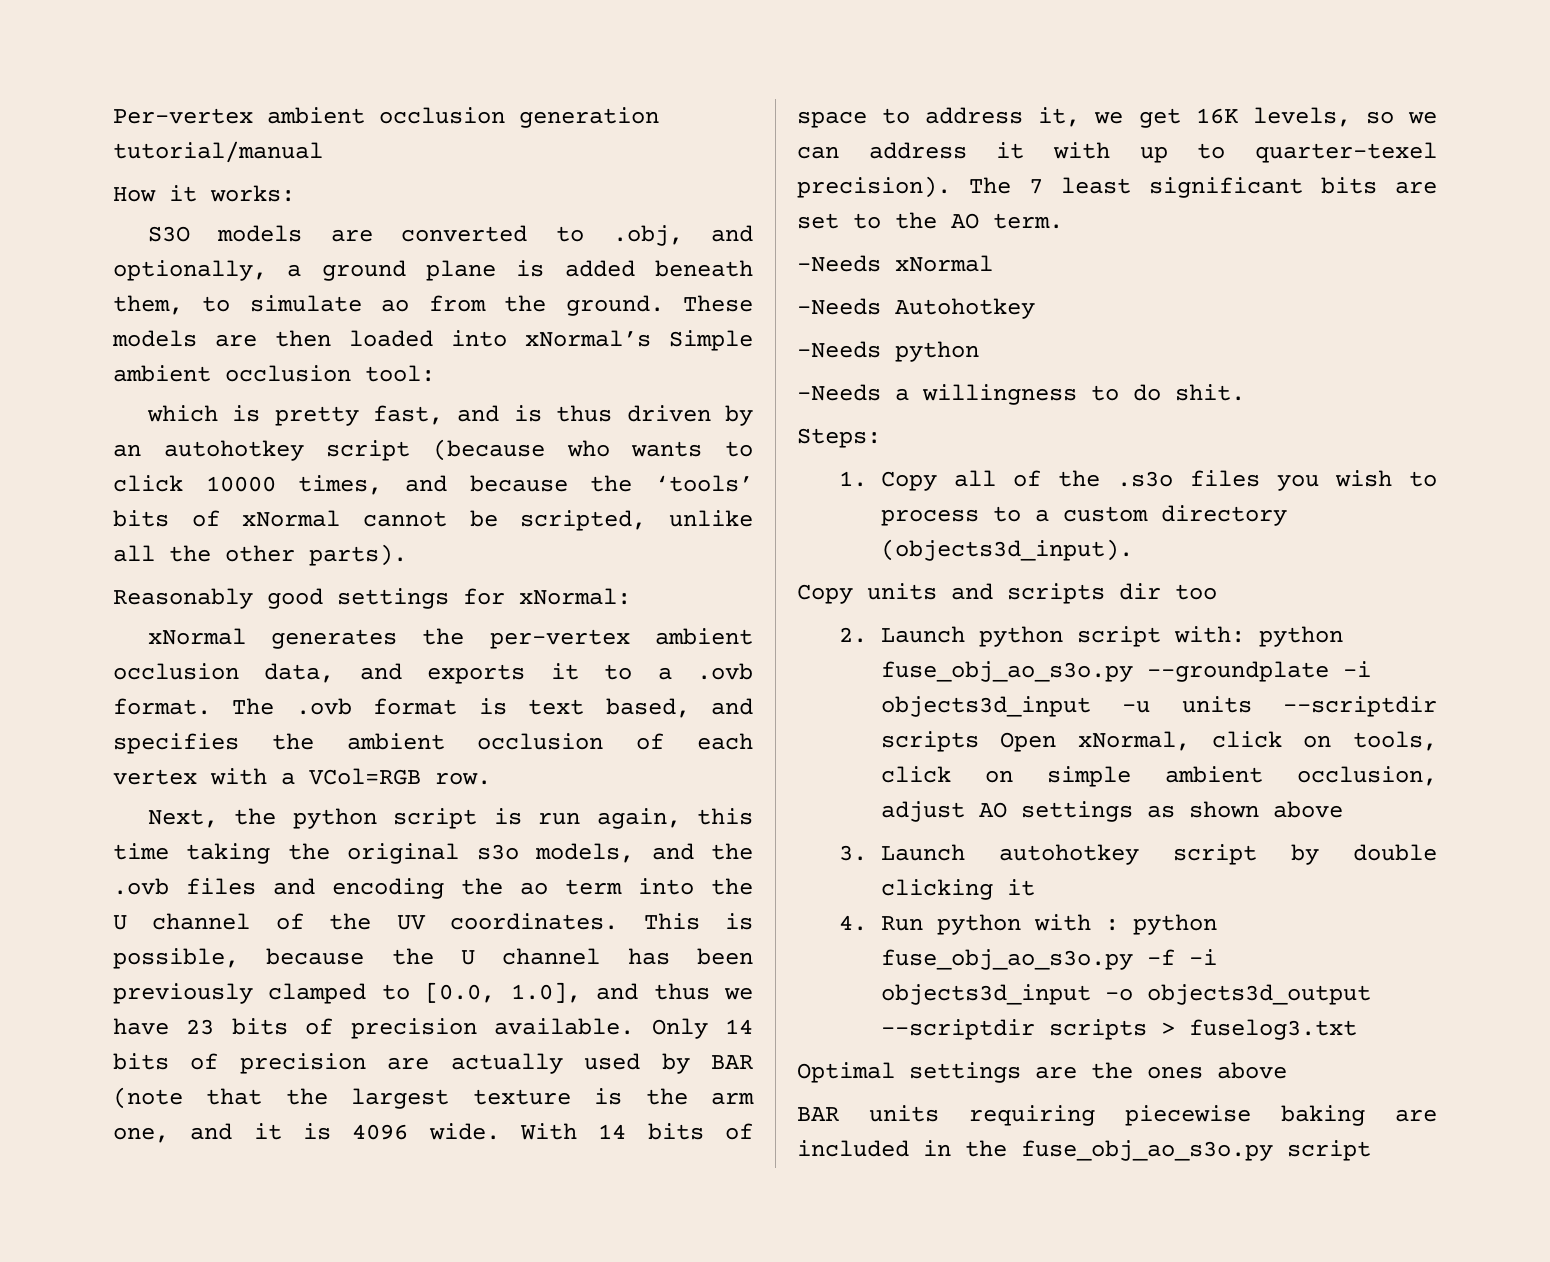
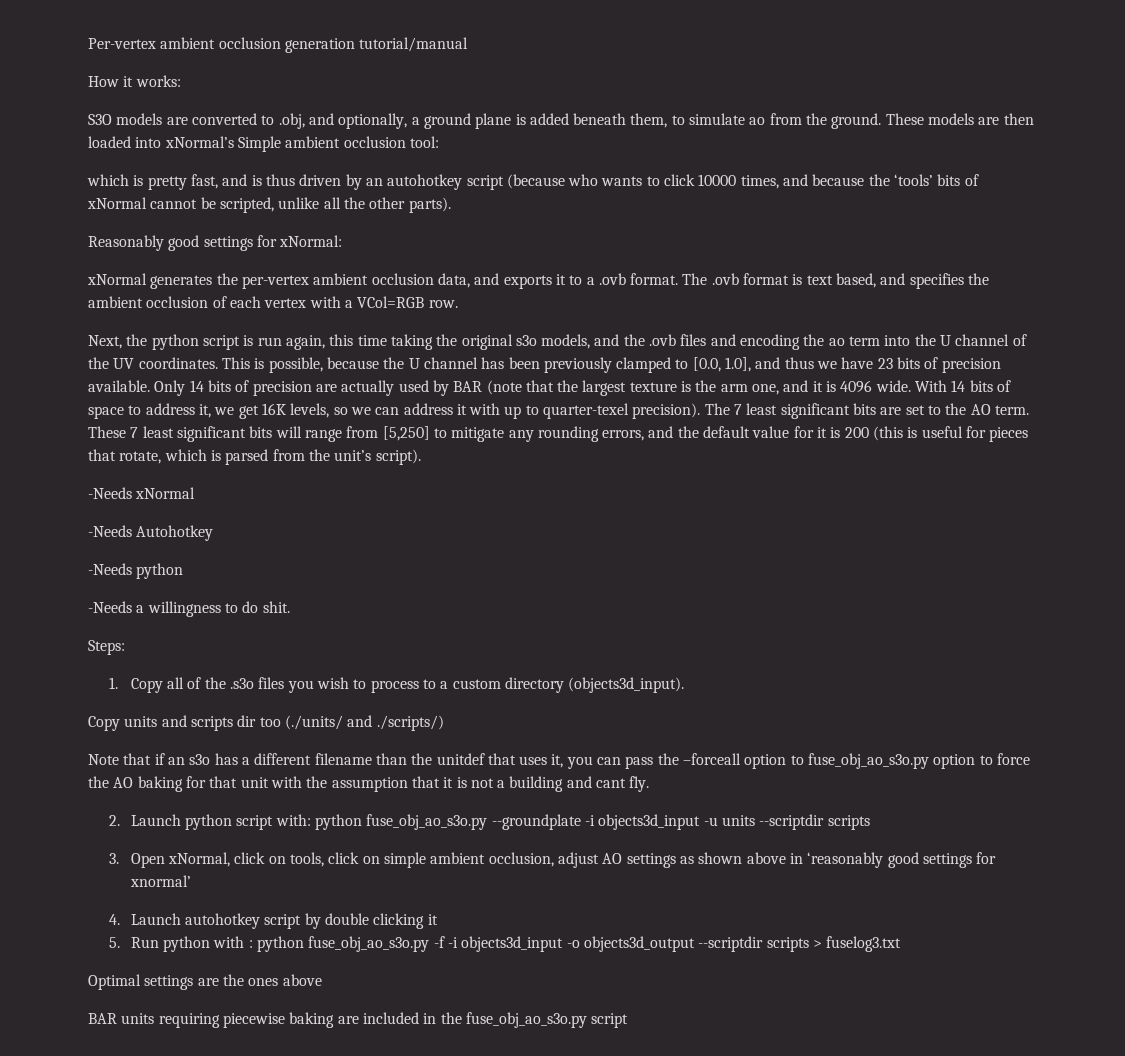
+ These 7 least significant bits will range from [5,250] to mitigate any rounding errors, and the default value for it is 200 (this is useful for pieces that rotate, which is parsed from the unit’s script).
- Copy units and scripts dir too
+ Copy units and scripts dir too (./units/ and ./scripts/)
+ Note that if an s3o has a different filename than the unitdef that uses it, you can pass the –forceall option to fuse_obj_ao_s3o.py option to force the AO baking for that unit with the assumption that it is not a building and cant fly.
- 2. Launch python script with: python fuse_obj_ao_s3o.py --groundplate -i objects3d_input -u units --scriptdir scripts Open xNormal, click on tools, click on simple ambient occlusion, adjust AO settings as shown above
- 3. Launch autohotkey script by double clicking it
+ 2. Launch python script with: python fuse_obj_ao_s3o.py --groundplate -i objects3d_input -u units --scriptdir scripts
+ 3. Open xNormal, click on tools, click on simple ambient occlusion, adjust AO settings as shown above in ‘reasonably good settings for xnormal’
+ 4. Launch autohotkey script by double clicking it
- 4. Run python with : python fuse_obj_ao_s3o.py -f -i objects3d_input -o objects3d_output --scriptdir scripts > fuselog3.txt
+ 5. Run python with : python fuse_obj_ao_s3o.py -f -i objects3d_input -o objects3d_output --scriptdir scripts > fuselog3.txt

